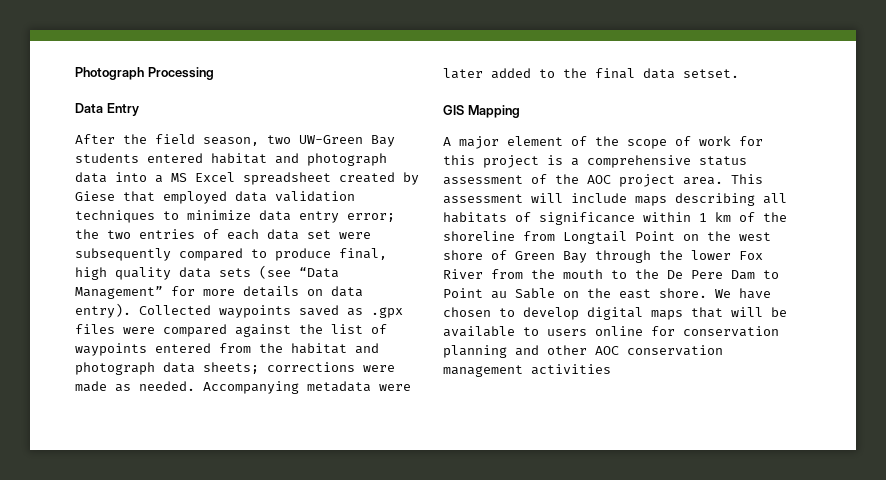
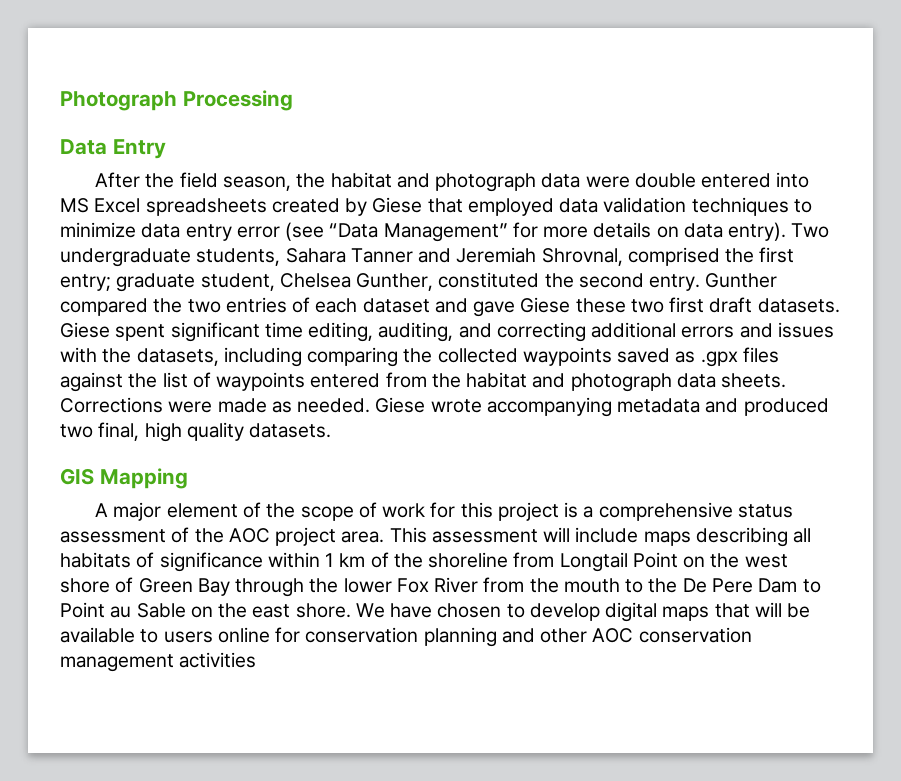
- After the field season, two UW-Green Bay students entered habitat and photograph data into a MS Excel spreadsheet created by Giese that employed data validation techniques to minimize data entry error; the two entries of each data set were subsequently compared to produce final, high quality data sets (see “Data Management” for more details on data entry).
+ After the field season, the habitat and photograph data were double entered into MS Excel spreadsheets created by Giese that employed data validation techniques to minimize data entry error (see “Data Management” for more details on data entry).
- Collected waypoints saved as .gpx files were compared against the list of waypoints entered from the habitat and photograph data sheets; corrections were made as needed.
+ Two undergraduate students, Sahara Tanner and Jeremiah Shrovnal, comprised the first entry; graduate student, Chelsea Gunther, constituted the second entry. Gunther compared the two entries of each dataset and gave Giese these two first draft datasets. Giese spent significant time editing, auditing, and correcting additional errors and issues with the datasets, including comparing the collected waypoints saved as .gpx files against the list of waypoints entered from the habitat and photograph data sheets. Corrections were made as needed.
- Accompanying metadata were later added to the final data setset.
+ Giese wrote accompanying metadata and produced two final, high quality datasets.

